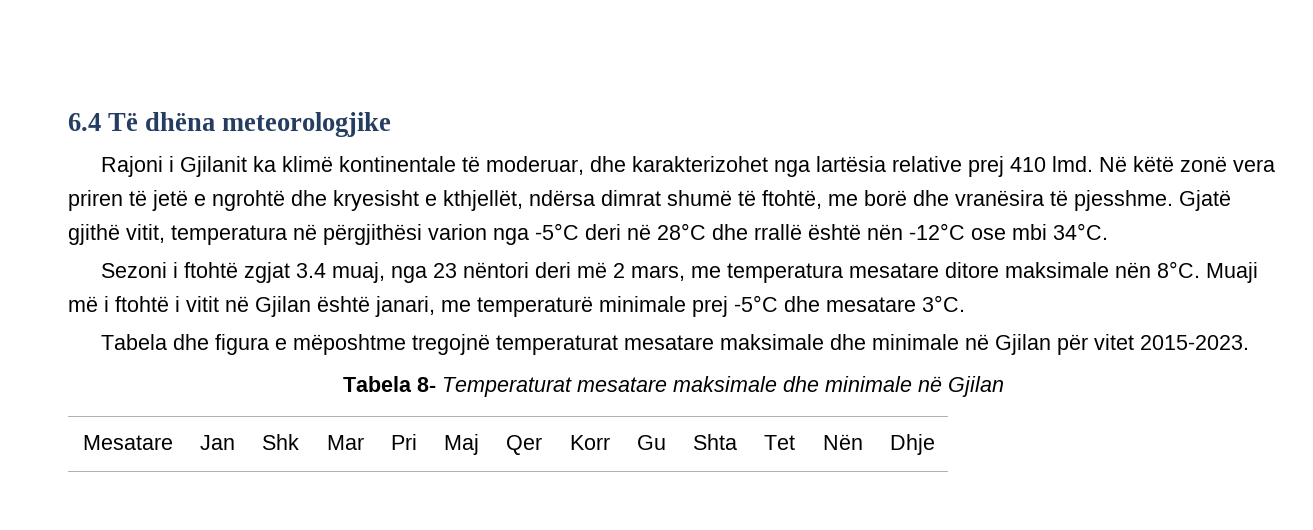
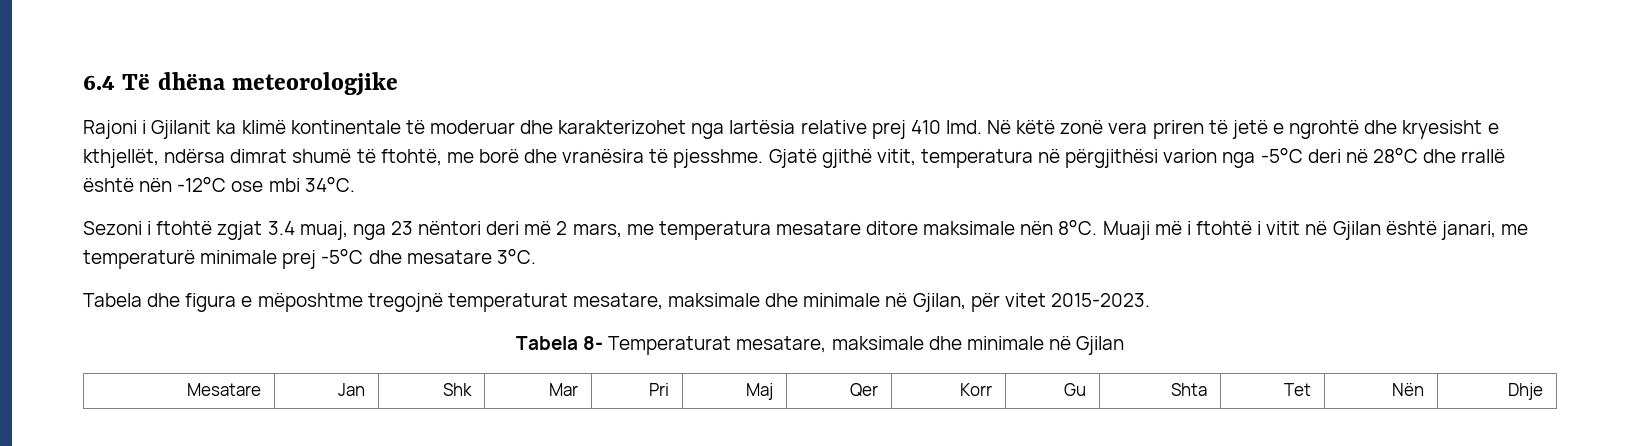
- Rajoni i Gjilanit ka klimë kontinentale të moderuar, dhe karakterizohet nga lartësia relative prej 410 lmd.
+ Rajoni i Gjilanit ka klimë kontinentale të moderuar dhe karakterizohet nga lartësia relative prej 410 lmd.
- Tabela dhe figura e mëposhtme tregojnë temperaturat mesatare maksimale dhe minimale në Gjilan për vitet 2015-2023.
+ Tabela dhe figura e mëposhtme tregojnë temperaturat mesatare, maksimale dhe minimale në Gjilan, për vitet 2015-2023.
- Tabela 8- Temperaturat mesatare maksimale dhe minimale në Gjilan
+ Tabela 8- Temperaturat mesatare, maksimale dhe minimale në Gjilan

